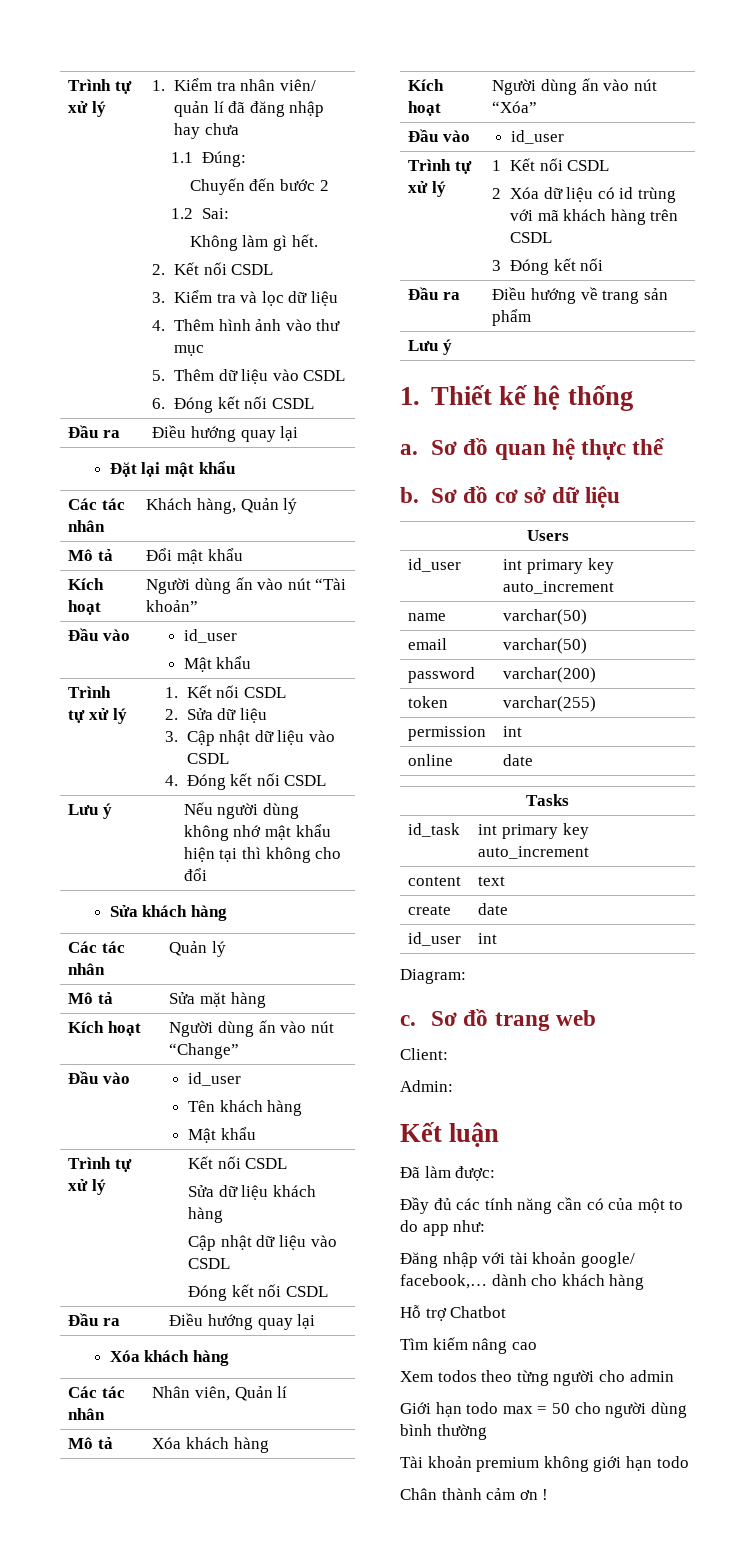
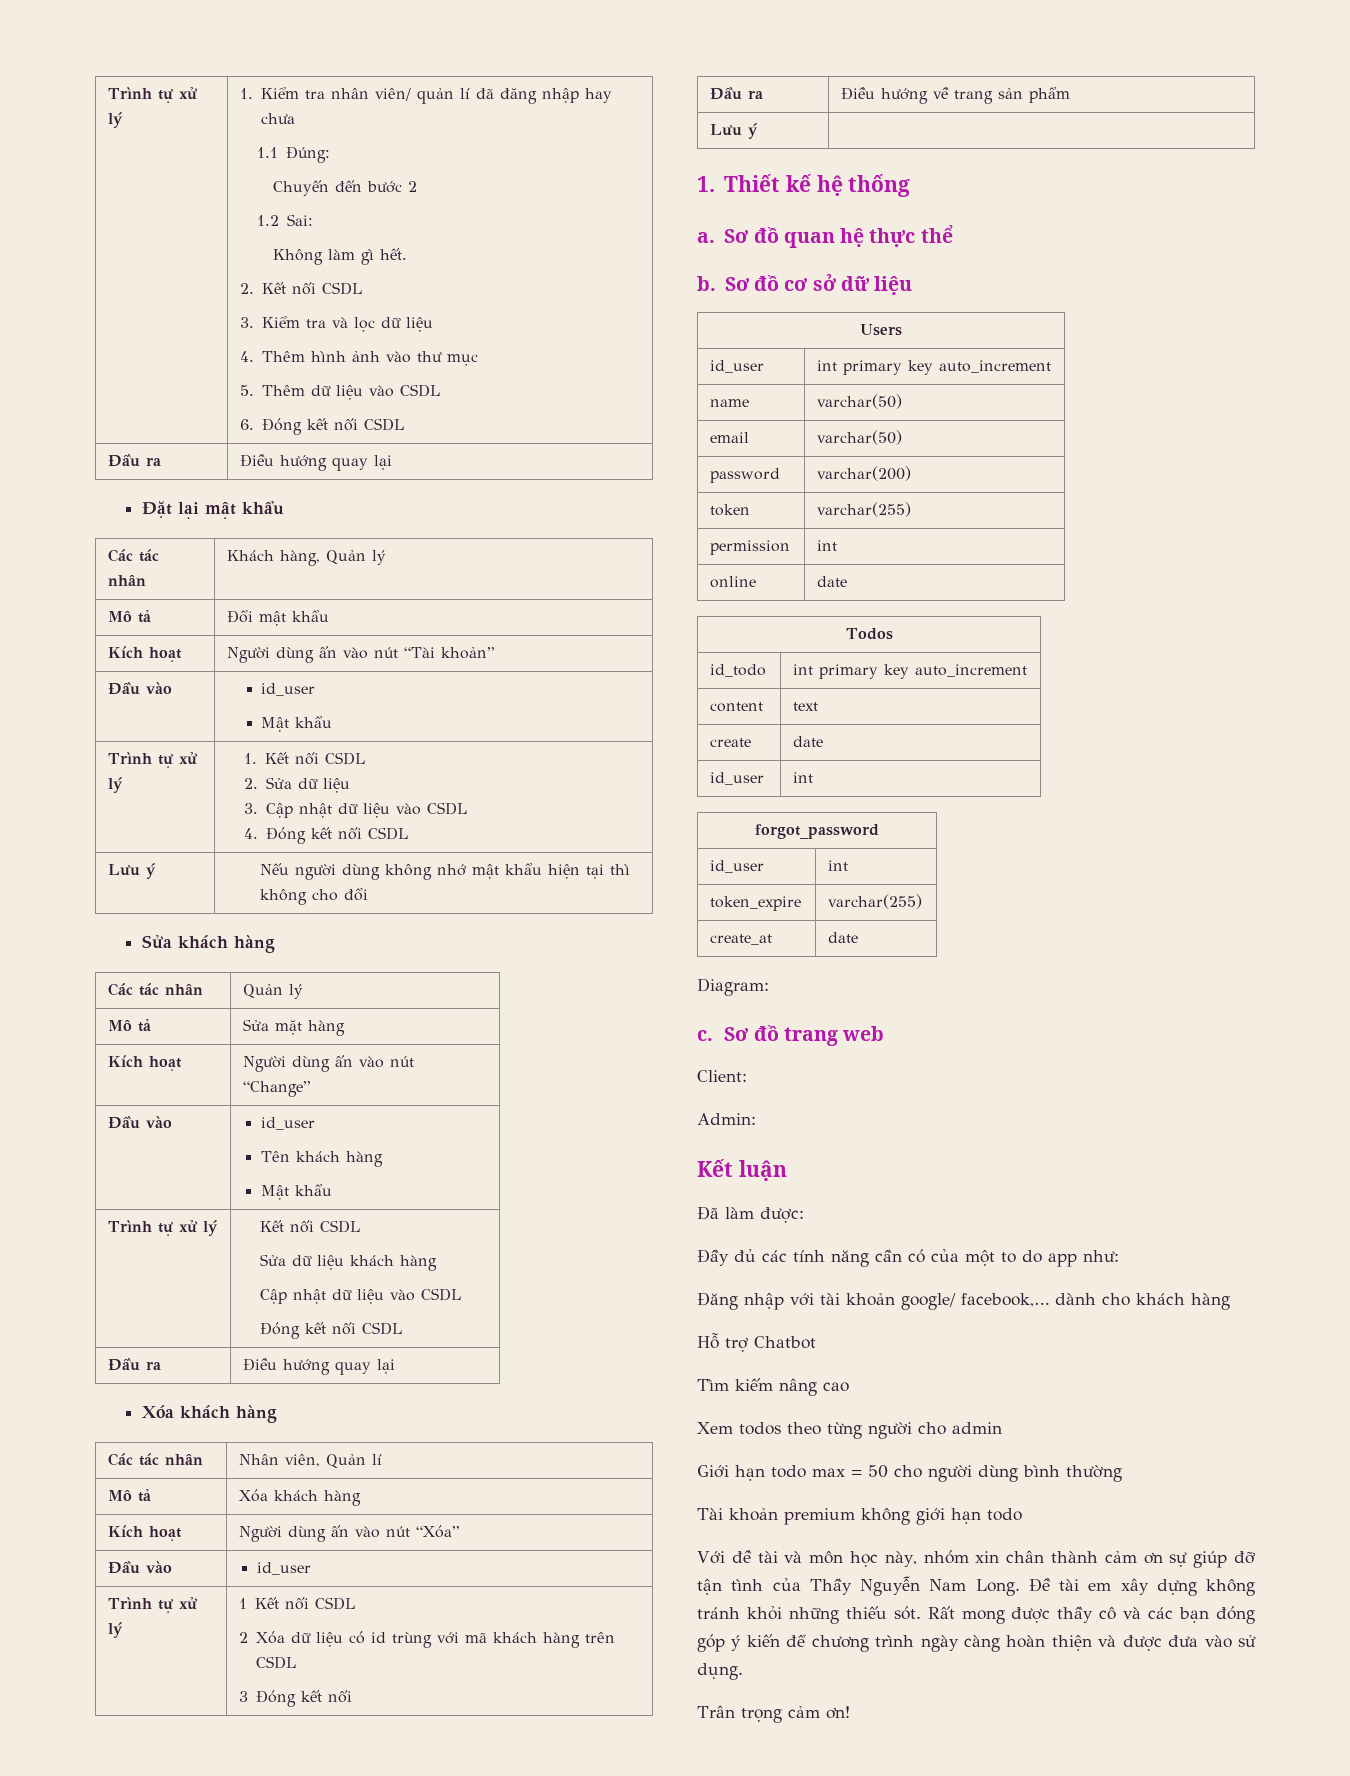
- Tasks
- id_task | int primary key auto_increment
+ Todos
+ id_todo | int primary key auto_increment
+ forgot_password
+ id_user | int
+ token_expire | varchar(255)
+ create_at | date
- Chân thành cảm ơn !
+ Với đề tài và môn học này, nhóm xin chân thành cảm ơn sự giúp đỡ tận tình của Thầy Nguyễn Nam Long. Đề tài em xây dựng không tránh khỏi những thiếu sót. Rất mong được thầy cô và các bạn đóng góp ý kiến để chương trình ngày càng hoàn thiện và được đưa vào sử dụng.
+ Trân trọng cảm ơn!

